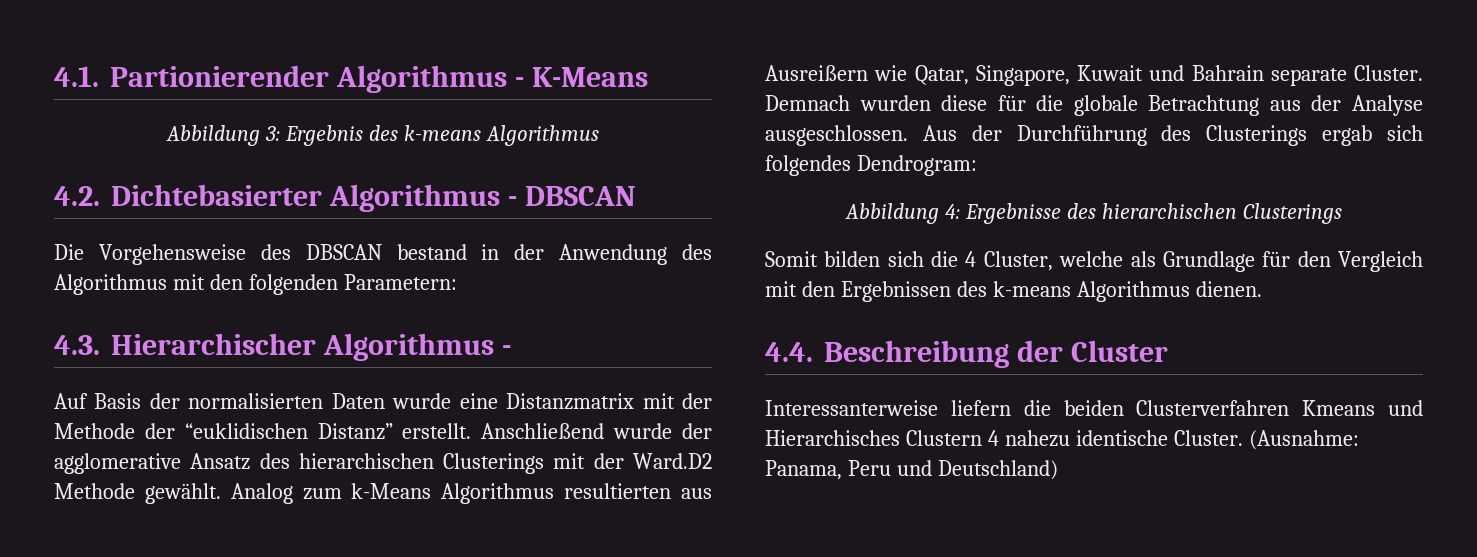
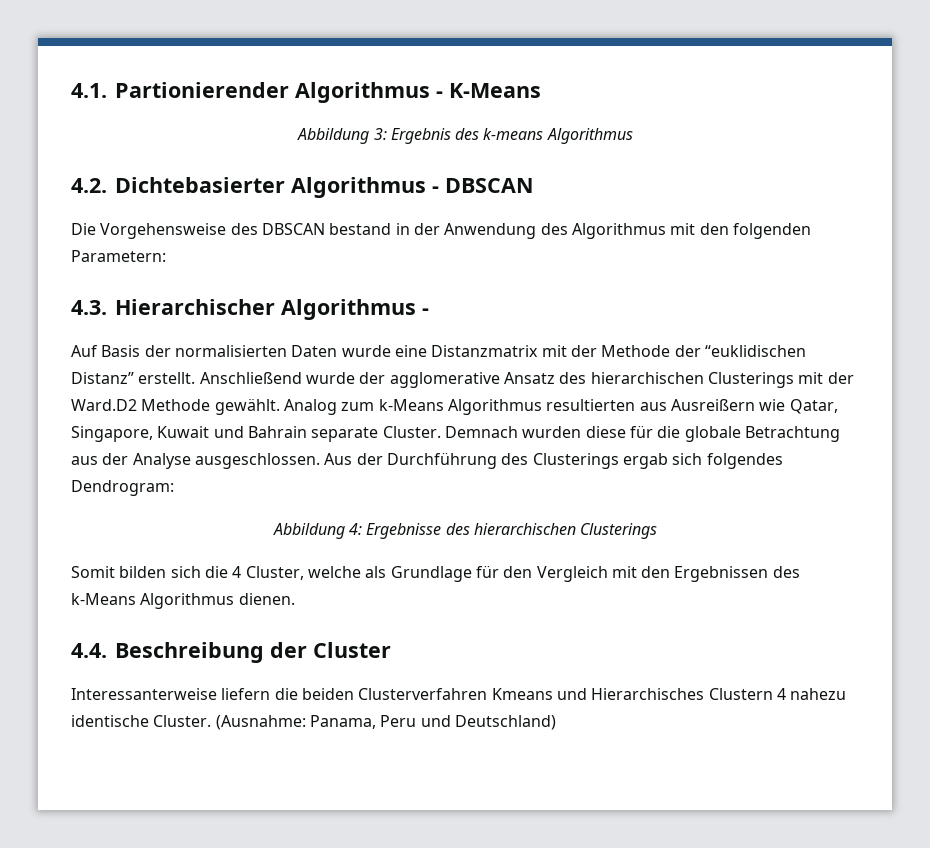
- Somit bilden sich die 4 Cluster, welche als Grundlage für den Vergleich mit den Ergebnissen des k-means Algorithmus dienen.
+ Somit bilden sich die 4 Cluster, welche als Grundlage für den Vergleich mit den Ergebnissen des k-Means Algorithmus dienen.

